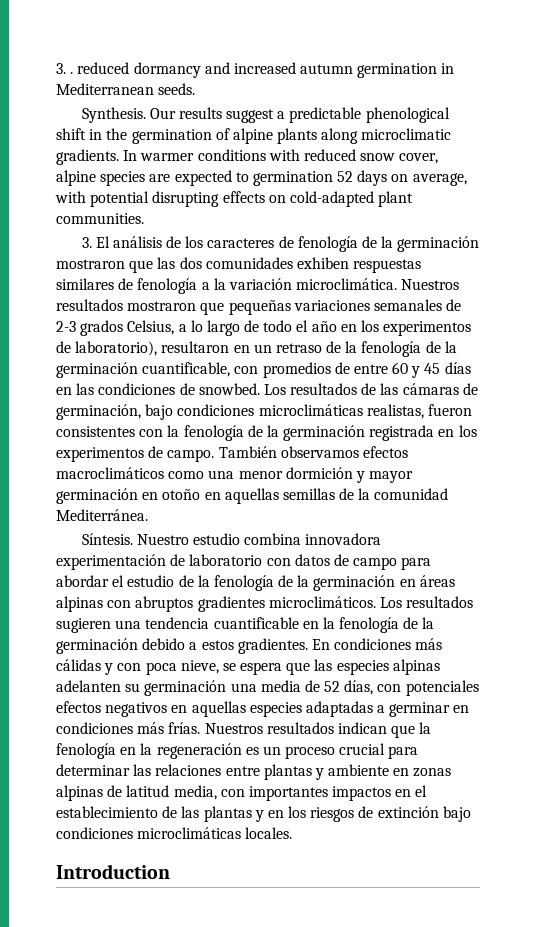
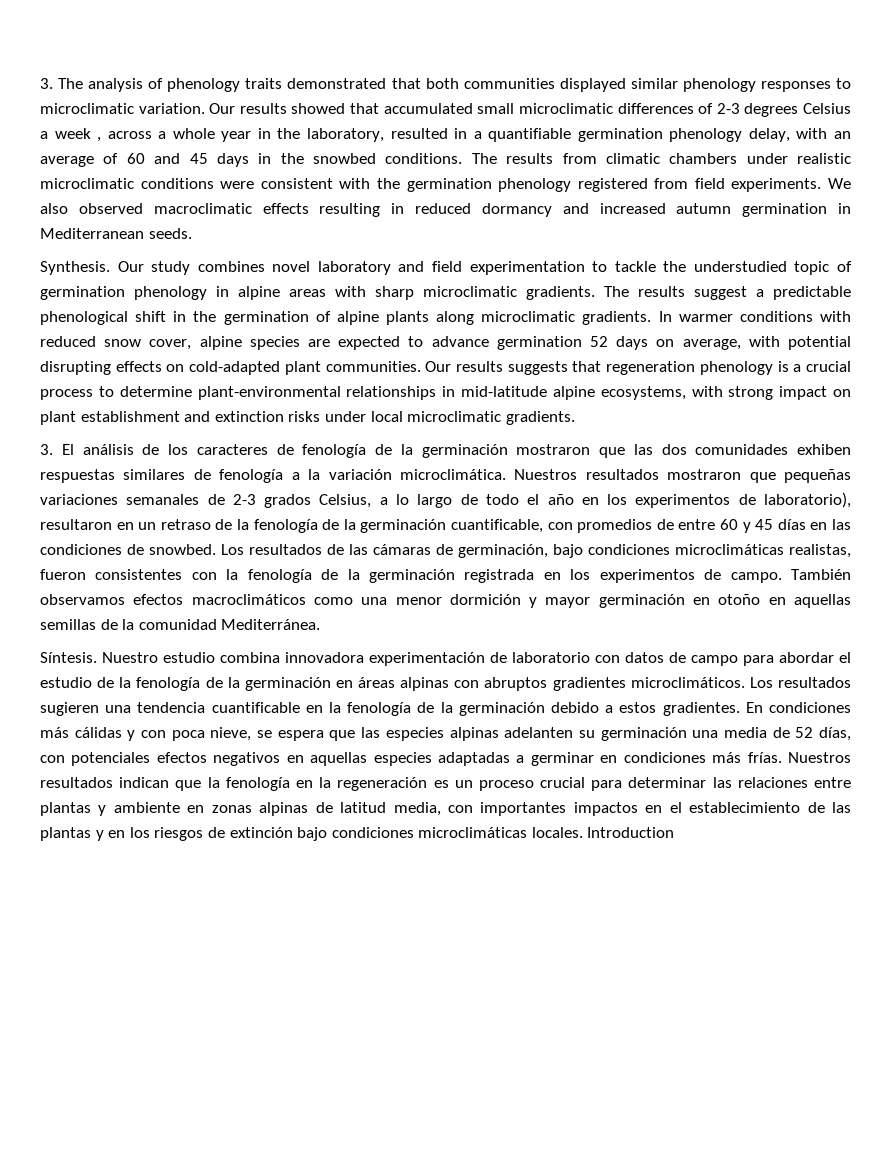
- 3. . reduced dormancy and increased autumn germination in Mediterranean seeds.
+ 3. The analysis of phenology traits demonstrated that both communities displayed similar phenology responses to microclimatic variation. Our results showed that accumulated small microclimatic differences of 2-3 degrees Celsius a week , across a whole year in the laboratory, resulted in a quantifiable germination phenology delay, with an average of 60 and 45 days in the snowbed conditions. The results from climatic chambers under realistic microclimatic conditions were consistent with the germination phenology registered from field experiments. We also observed macroclimatic effects resulting in reduced dormancy and increased autumn germination in Mediterranean seeds.
- Our results suggest a predictable phenological shift in the germination of alpine plants along microclimatic gradients.
+ Our study combines novel laboratory and field experimentation to tackle the understudied topic of germination phenology in alpine areas with sharp microclimatic gradients. The results suggest a predictable phenological shift in the germination of alpine plants along microclimatic gradients.
- In warmer conditions with reduced snow cover, alpine species are expected to germination 52 days on average, with potential disrupting effects on cold-adapted plant communities.
+ In warmer conditions with reduced snow cover, alpine species are expected to advance germination 52 days on average, with potential disrupting effects on cold-adapted plant communities. Our results suggests that regeneration phenology is a crucial process to determine plant-environmental relationships in mid-latitude alpine ecosystems, with strong impact on plant establishment and extinction risks under local microclimatic gradients.
- Nuestros resultados indican que la fenología en la regeneración es un proceso crucial para determinar las relaciones entre plantas y ambiente en zonas alpinas de latitud media, con importantes impactos en el establecimiento de las plantas y en los riesgos de extinción bajo condiciones microclimáticas locales.
- Introduction
+ Nuestros resultados indican que la fenología en la regeneración es un proceso crucial para determinar las relaciones entre plantas y ambiente en zonas alpinas de latitud media, con importantes impactos en el establecimiento de las plantas y en los riesgos de extinción bajo condiciones microclimáticas locales. Introduction

